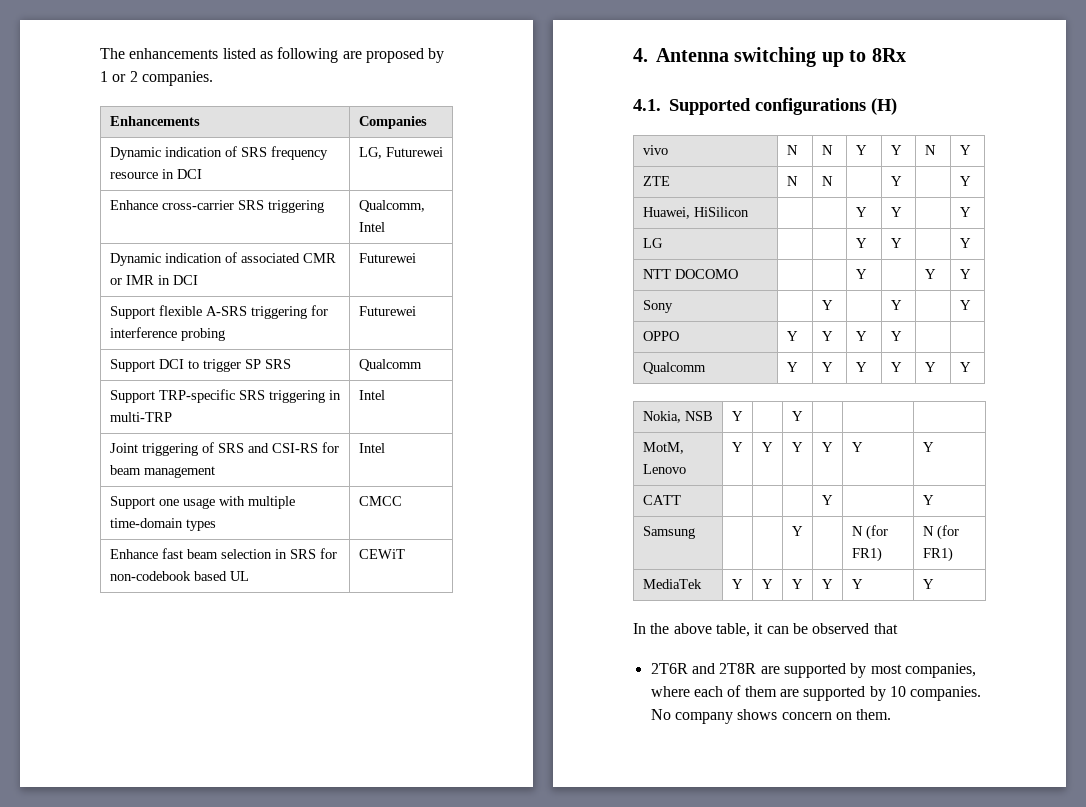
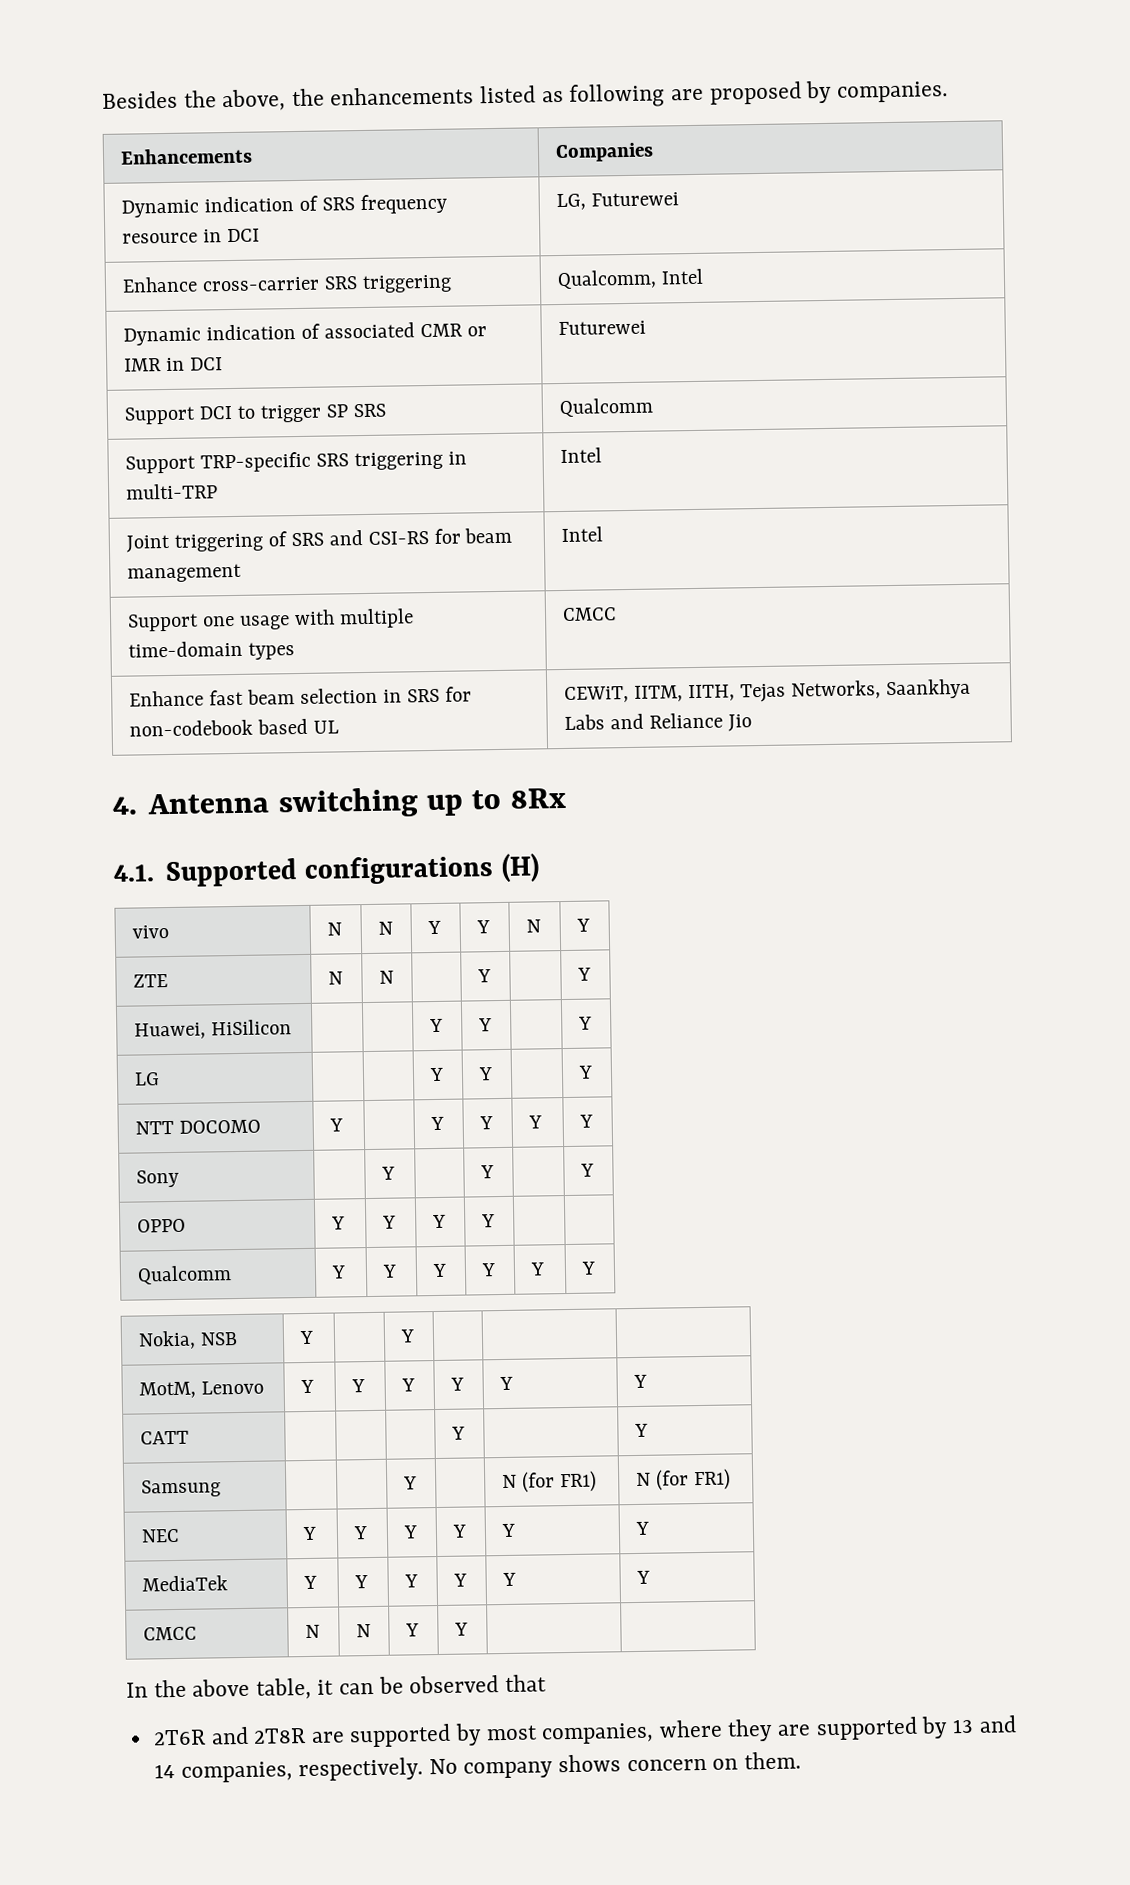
- The enhancements listed as following are proposed by 1 or 2 companies.
+ Besides the above, the enhancements listed as following are proposed by companies.
- Support flexible A-SRS triggering for interference probing | Futurewei
- Enhance fast beam selection in SRS for non-codebook based UL | CEWiT
+ Enhance fast beam selection in SRS for non-codebook based UL | CEWiT, IITM, IITH, Tejas Networks, Saankhya Labs and Reliance Jio
- NTT DOCOMO | | | Y | | Y | Y
+ NTT DOCOMO | Y | | Y | Y | Y | Y
+ NEC | Y | Y | Y | Y | Y | Y
+ CMCC | N | N | Y | Y | |
- 2T6R and 2T8R are supported by most companies, where each of them are supported by 10 companies.
+ 2T6R and 2T8R are supported by most companies, where they are supported by 13 and 14 companies, respectively.

